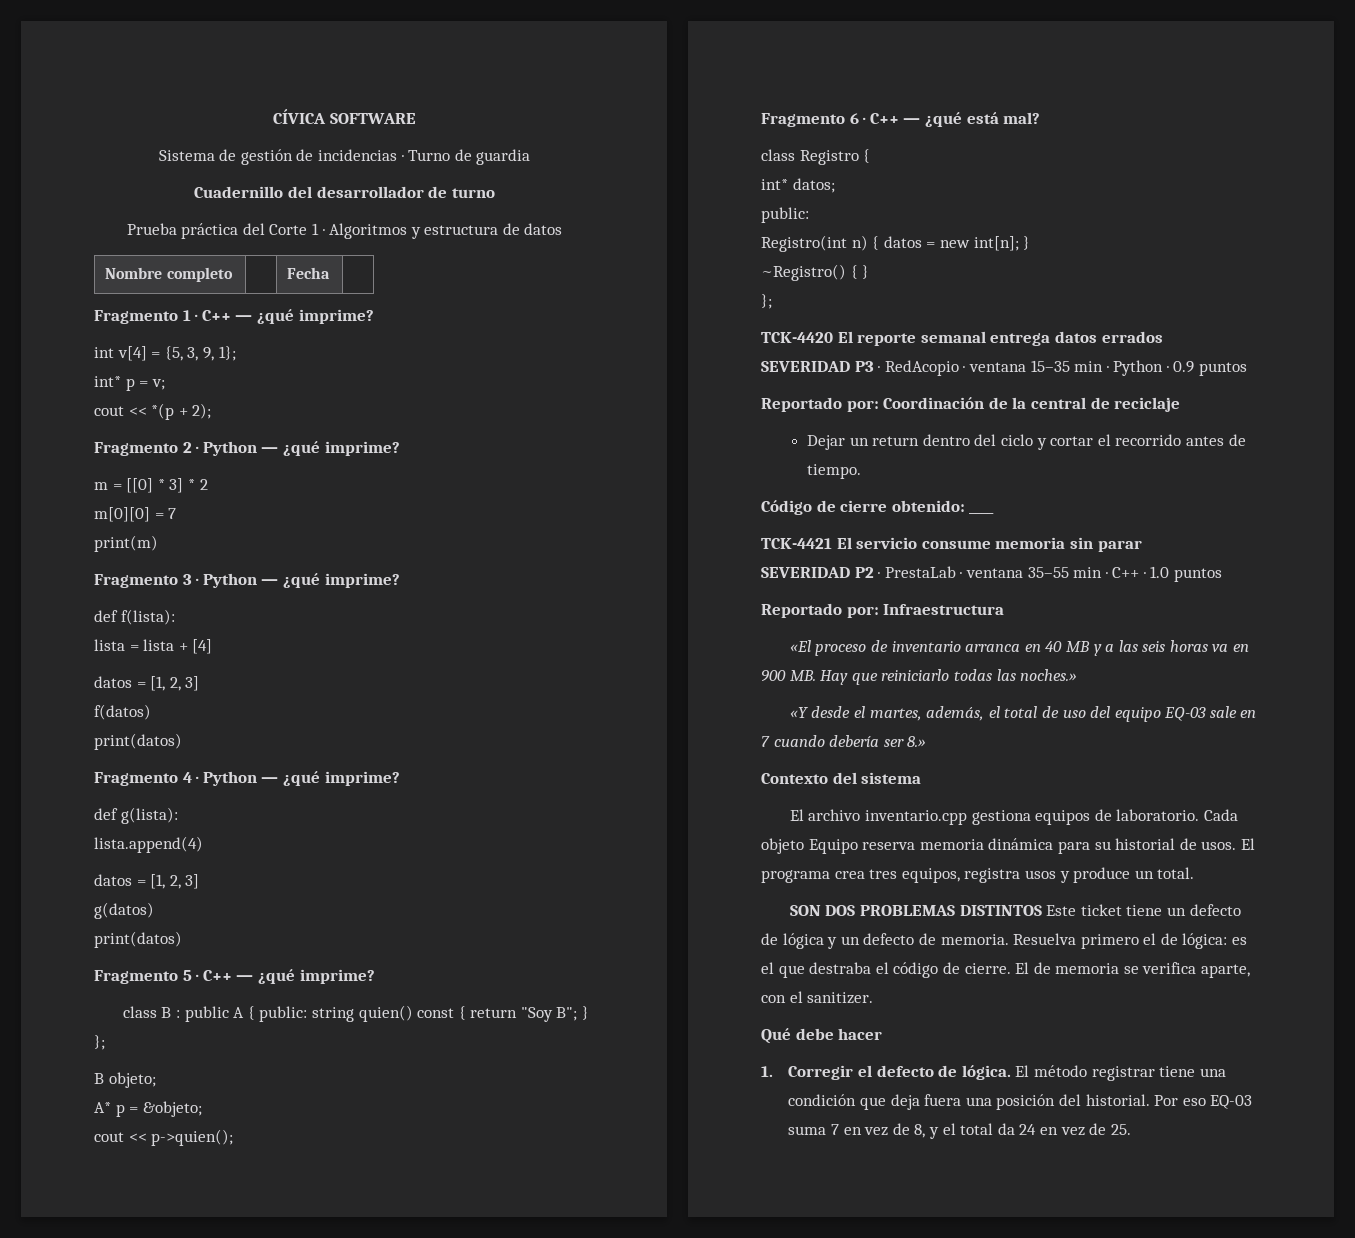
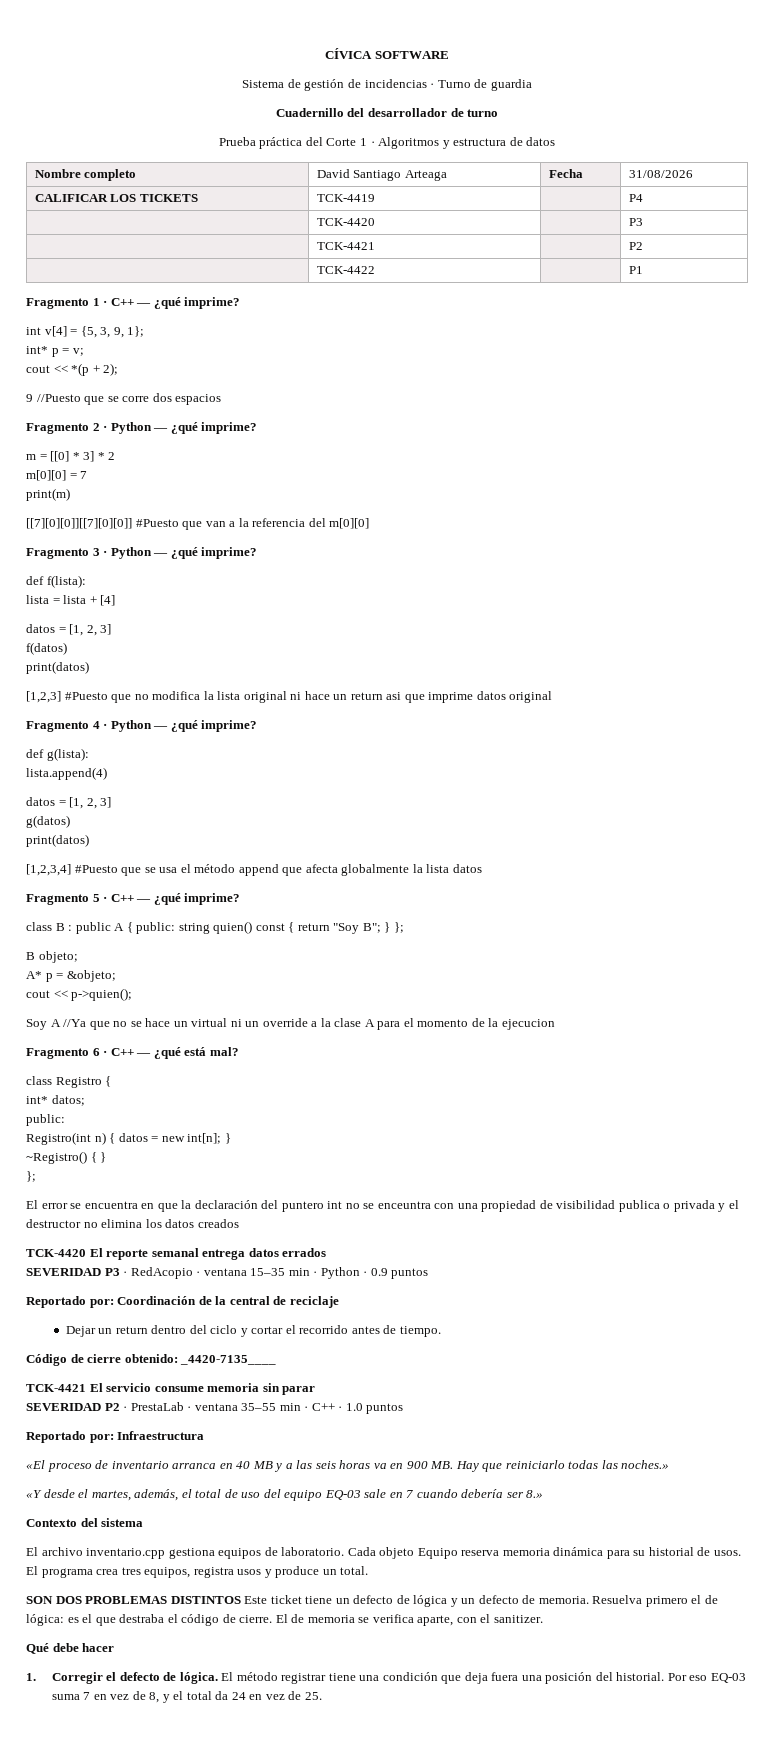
- Nombre completo | | Fecha |
+ Nombre completo | David Santiago Arteaga | Fecha | 31/08/2026
+ CALIFICAR LOS TICKETS | TCK-4419 | | P4
+ | TCK-4420 | | P3
+ | TCK-4421 | | P2
+ | TCK-4422 | | P1
+ 9 //Puesto que se corre dos espacios
+ [[7][0][0]][[7][0][0]] #Puesto que van a la referencia del m[0][0]
+ [1,2,3] #Puesto que no modifica la lista original ni hace un return asi que imprime datos original
+ [1,2,3,4] #Puesto que se usa el método append que afecta globalmente la lista datos
+ Soy A //Ya que no se hace un virtual ni un override a la clase A para el momento de la ejecucion
+ El error se encuentra en que la declaración del puntero int no se enceuntra con una propiedad de visibilidad publica o privada y el destructor no elimina los datos creados
- Código de cierre obtenido: ____
+ Código de cierre obtenido: _4420-7135____

